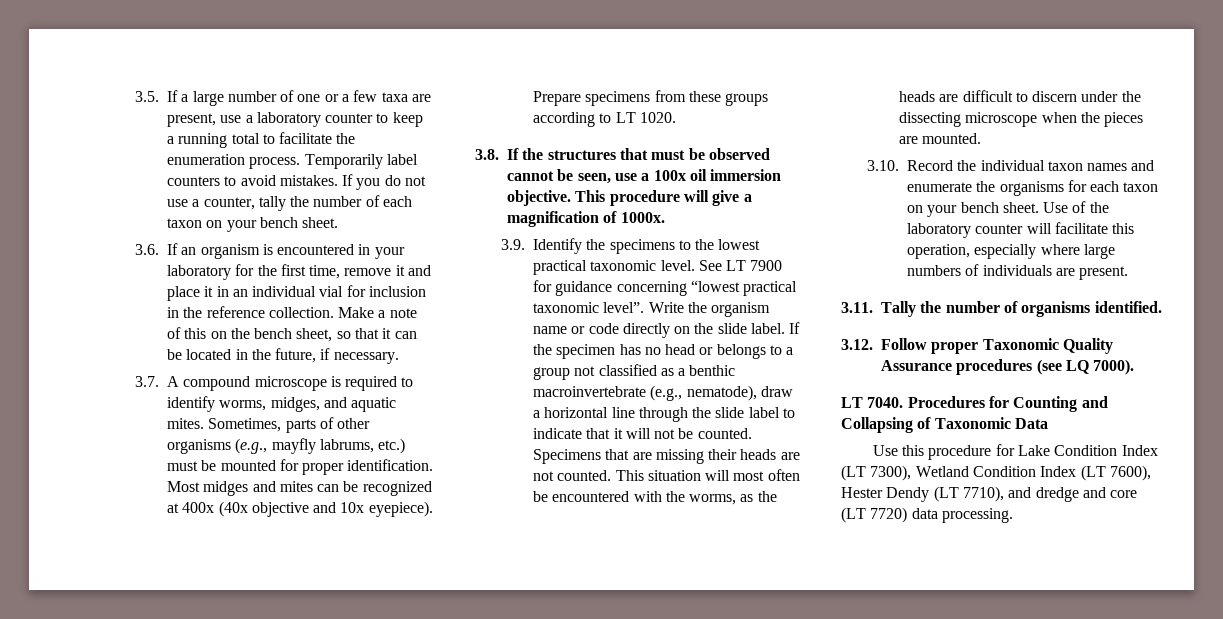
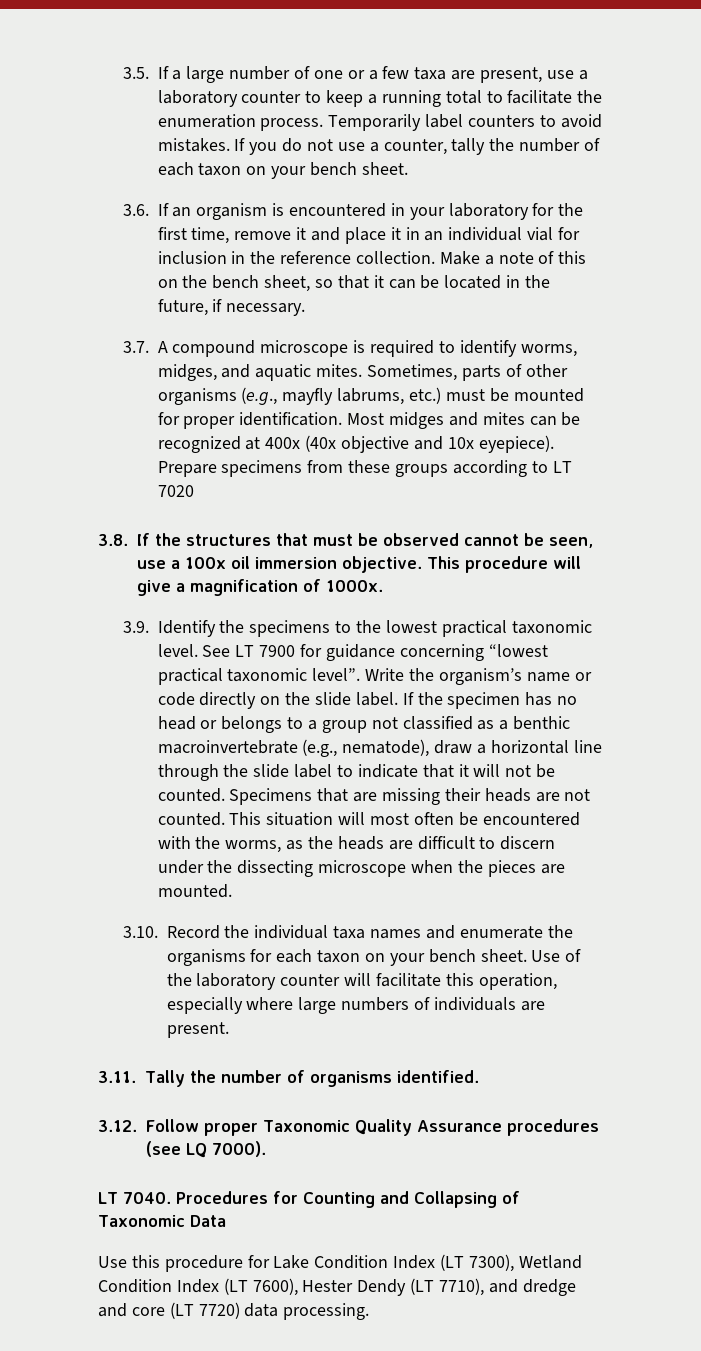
- Prepare specimens from these groups according to LT 1020.
+ Prepare specimens from these groups according to LT 7020
- Write the organism name or code directly on the slide label.
+ Write the organism’s name or code directly on the slide label.
- 3.10. Record the individual taxon names and enumerate the organisms for each taxon on your bench sheet.
+ 3.10. Record the individual taxa names and enumerate the organisms for each taxon on your bench sheet.

